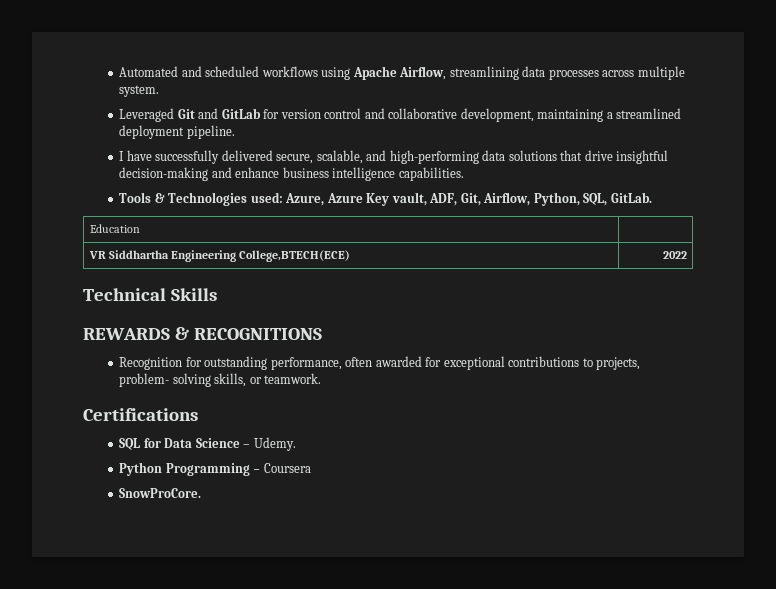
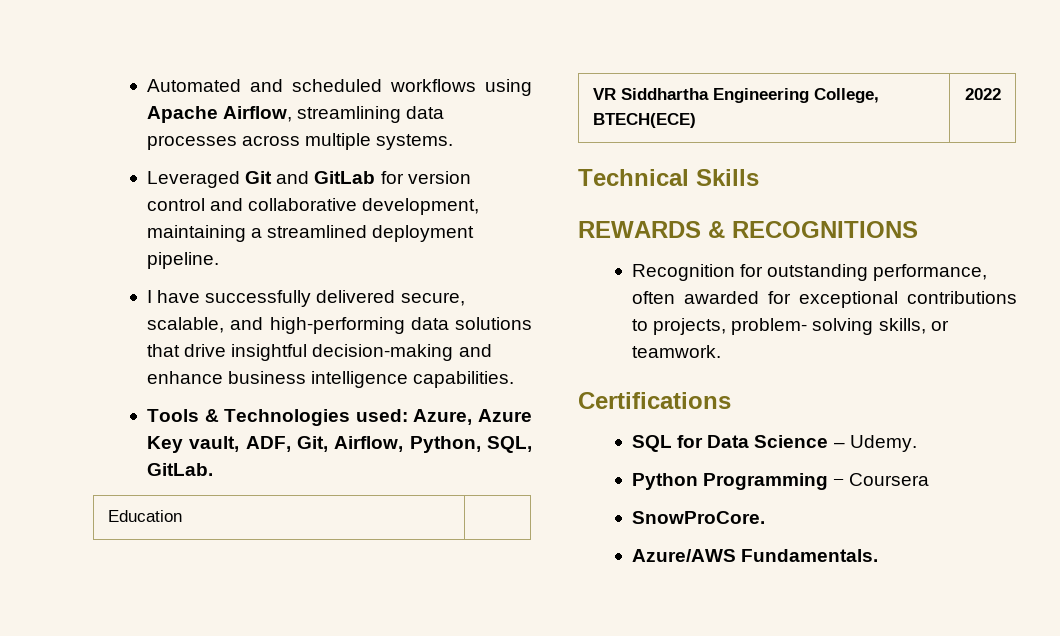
- Automated and scheduled workflows using Apache Airflow, streamlining data processes across multiple system.
+ Automated and scheduled workflows using Apache Airflow, streamlining data processes across multiple systems.
- VR Siddhartha Engineering College,BTECH(ECE) | 2022
+ VR Siddhartha Engineering College, BTECH(ECE) | 2022
+ Azure/AWS Fundamentals.

